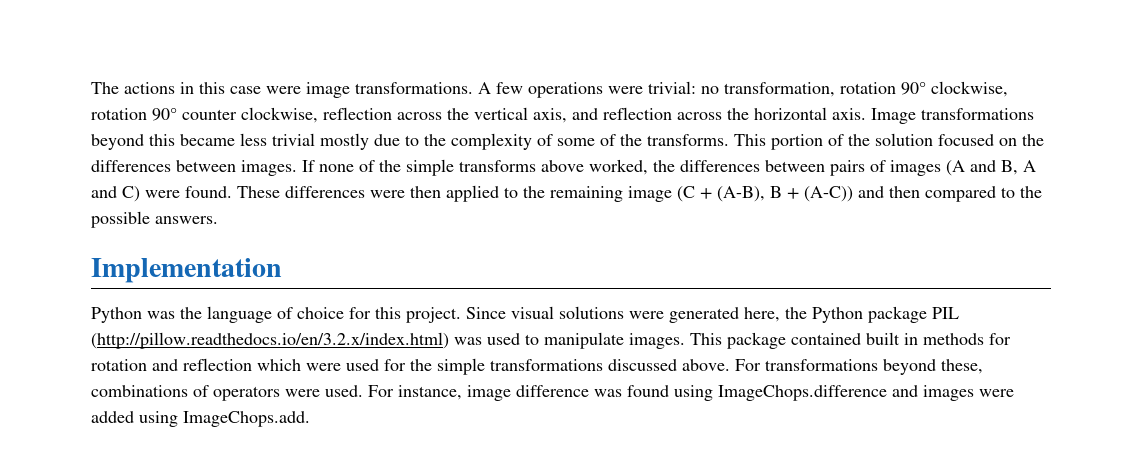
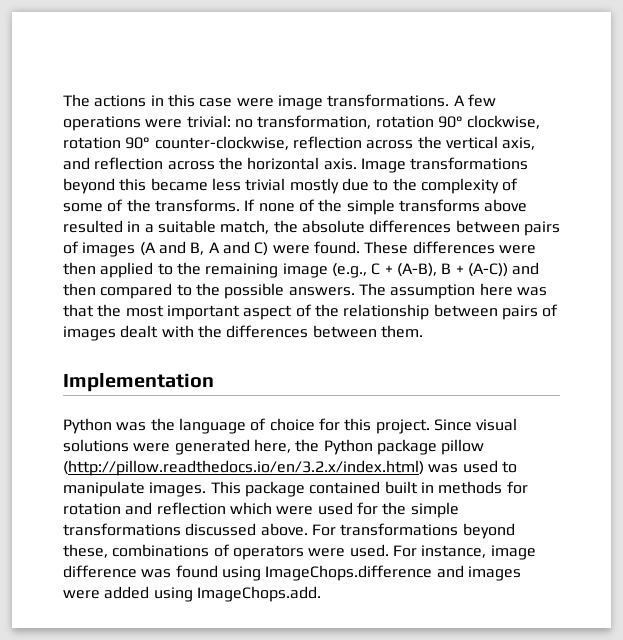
- A few operations were trivial: no transformation, rotation 90° clockwise, rotation 90° counter clockwise, reflection across the vertical axis, and reflection across the horizontal axis.
+ A few operations were trivial: no transformation, rotation 90° clockwise, rotation 90° counter-clockwise, reflection across the vertical axis, and reflection across the horizontal axis.
- This portion of the solution focused on the differences between images.
- If none of the simple transforms above worked, the differences between pairs of images (A and B, A and C) were found.
+ If none of the simple transforms above resulted in a suitable match, the absolute differences between pairs of images (A and B, A and C) were found.
- These differences were then applied to the remaining image (C + (A-B), B + (A-C)) and then compared to the possible answers.
+ These differences were then applied to the remaining image (e.g., C + (A-B), B + (A-C)) and then compared to the possible answers. The assumption here was that the most important aspect of the relationship between pairs of images dealt with the differences between them.
- Since visual solutions were generated here, the Python package PIL (http://pillow.readthedocs.io/en/3.2.x/index.html) was used to manipulate images.
+ Since visual solutions were generated here, the Python package pillow (http://pillow.readthedocs.io/en/3.2.x/index.html) was used to manipulate images.

